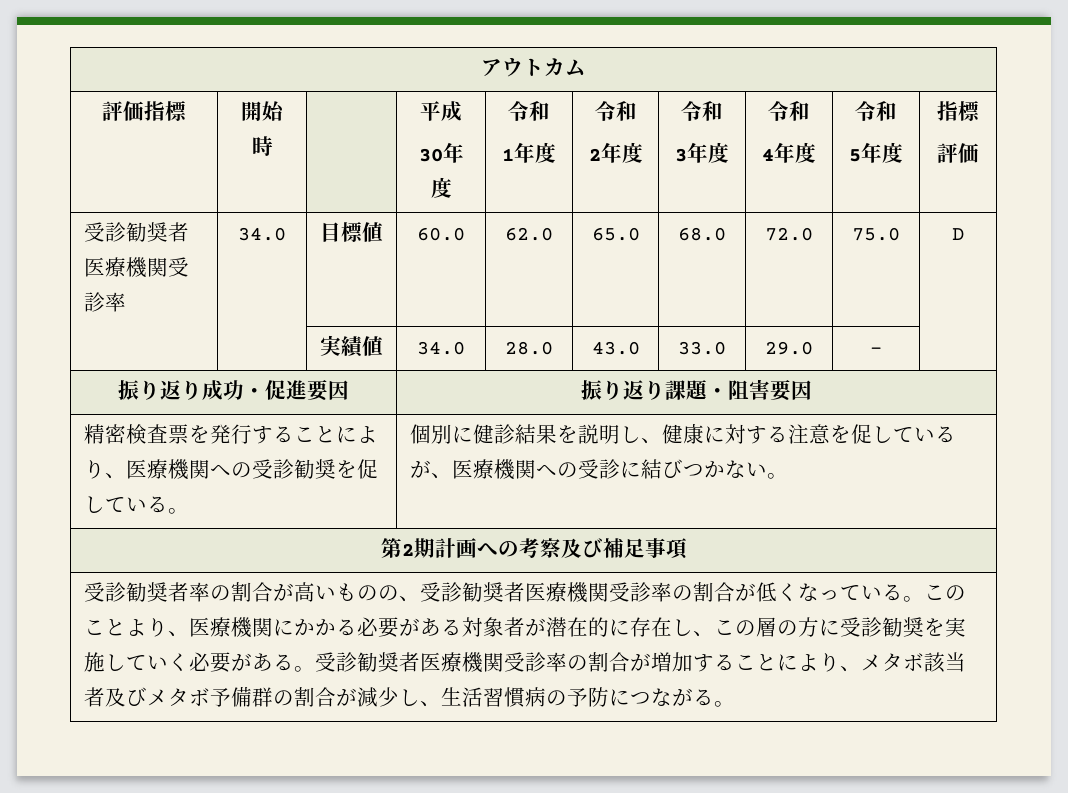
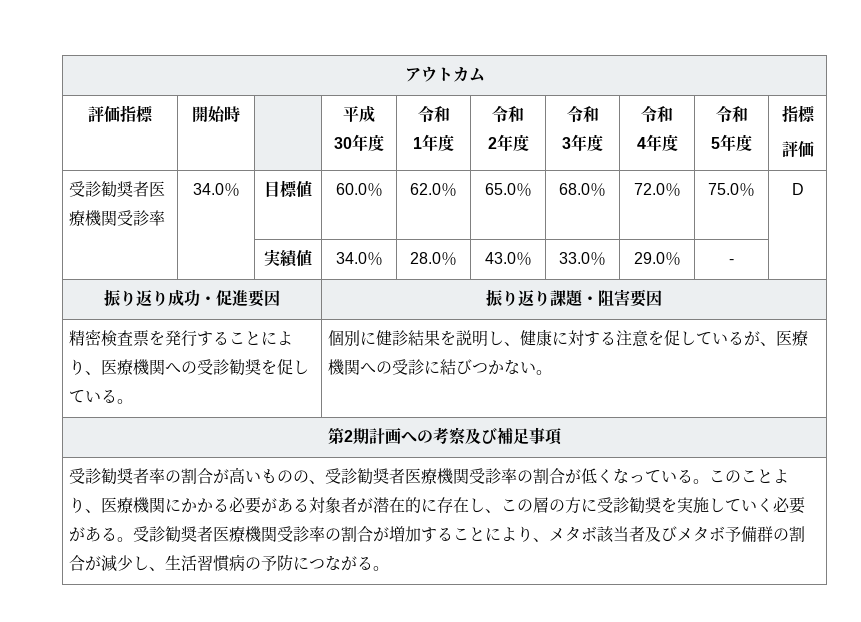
- 受診勧奨者医療機関受診率 | 34.0 | 目標値 | 60.0 | 62.0 | 65.0 | 68.0 | 72.0 | 75.0 | D
+ 受診勧奨者医療機関受診率 | 34.0％ | 目標値 | 60.0％ | 62.0％ | 65.0％ | 68.0％ | 72.0％ | 75.0％ | D
- | | 実績値 | 34.0 | 28.0 | 43.0 | 33.0 | 29.0 | - |
+ | | 実績値 | 34.0％ | 28.0％ | 43.0％ | 33.0％ | 29.0％ | - |

